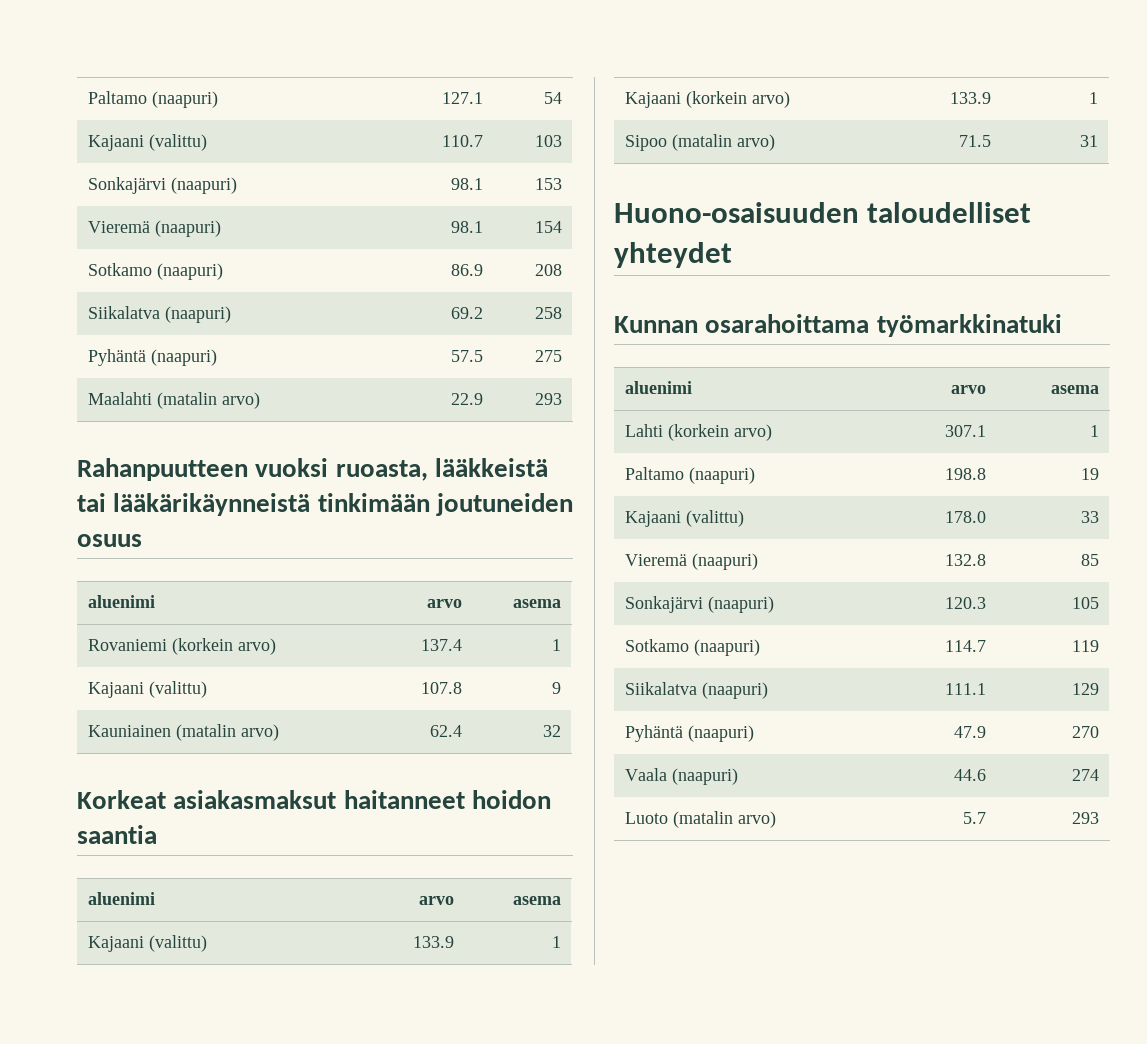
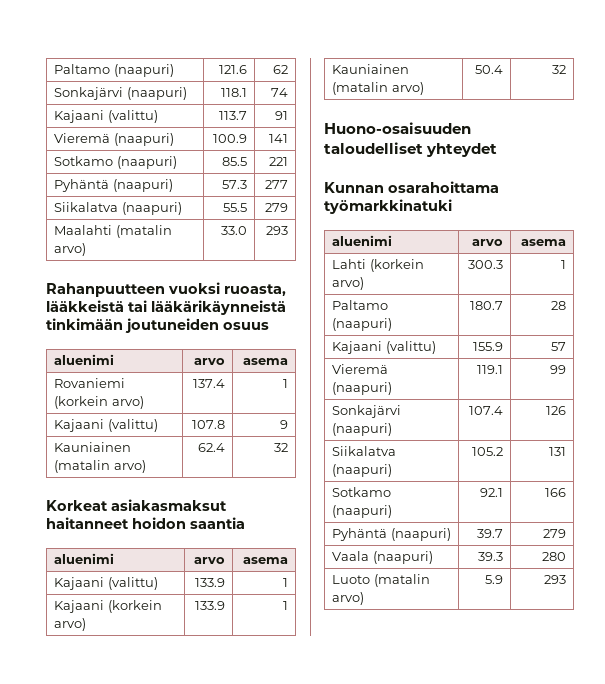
- Paltamo (naapuri) | 127.1 | 54
- Kajaani (valittu) | 110.7 | 103
- Sonkajärvi (naapuri) | 98.1 | 153
- Vieremä (naapuri) | 98.1 | 154
- Sotkamo (naapuri) | 86.9 | 208
- Siikalatva (naapuri) | 69.2 | 258
- Pyhäntä (naapuri) | 57.5 | 275
+ Paltamo (naapuri) | 121.6 | 62
+ Sonkajärvi (naapuri) | 118.1 | 74
+ Kajaani (valittu) | 113.7 | 91
+ Vieremä (naapuri) | 100.9 | 141
+ Sotkamo (naapuri) | 85.5 | 221
+ Pyhäntä (naapuri) | 57.3 | 277
+ Siikalatva (naapuri) | 55.5 | 279
- Maalahti (matalin arvo) | 22.9 | 293
+ Maalahti (matalin arvo) | 33.0 | 293
- Sipoo (matalin arvo) | 71.5 | 31
+ Kauniainen (matalin arvo) | 50.4 | 32
- Lahti (korkein arvo) | 307.1 | 1
+ Lahti (korkein arvo) | 300.3 | 1
- Paltamo (naapuri) | 198.8 | 19
- Kajaani (valittu) | 178.0 | 33
- Vieremä (naapuri) | 132.8 | 85
- Sonkajärvi (naapuri) | 120.3 | 105
- Sotkamo (naapuri) | 114.7 | 119
- Siikalatva (naapuri) | 111.1 | 129
- Pyhäntä (naapuri) | 47.9 | 270
+ Paltamo (naapuri) | 180.7 | 28
+ Kajaani (valittu) | 155.9 | 57
+ Vieremä (naapuri) | 119.1 | 99
+ Sonkajärvi (naapuri) | 107.4 | 126
+ Siikalatva (naapuri) | 105.2 | 131
+ Sotkamo (naapuri) | 92.1 | 166
+ Pyhäntä (naapuri) | 39.7 | 279
- Vaala (naapuri) | 44.6 | 274
+ Vaala (naapuri) | 39.3 | 280
- Luoto (matalin arvo) | 5.7 | 293
+ Luoto (matalin arvo) | 5.9 | 293

